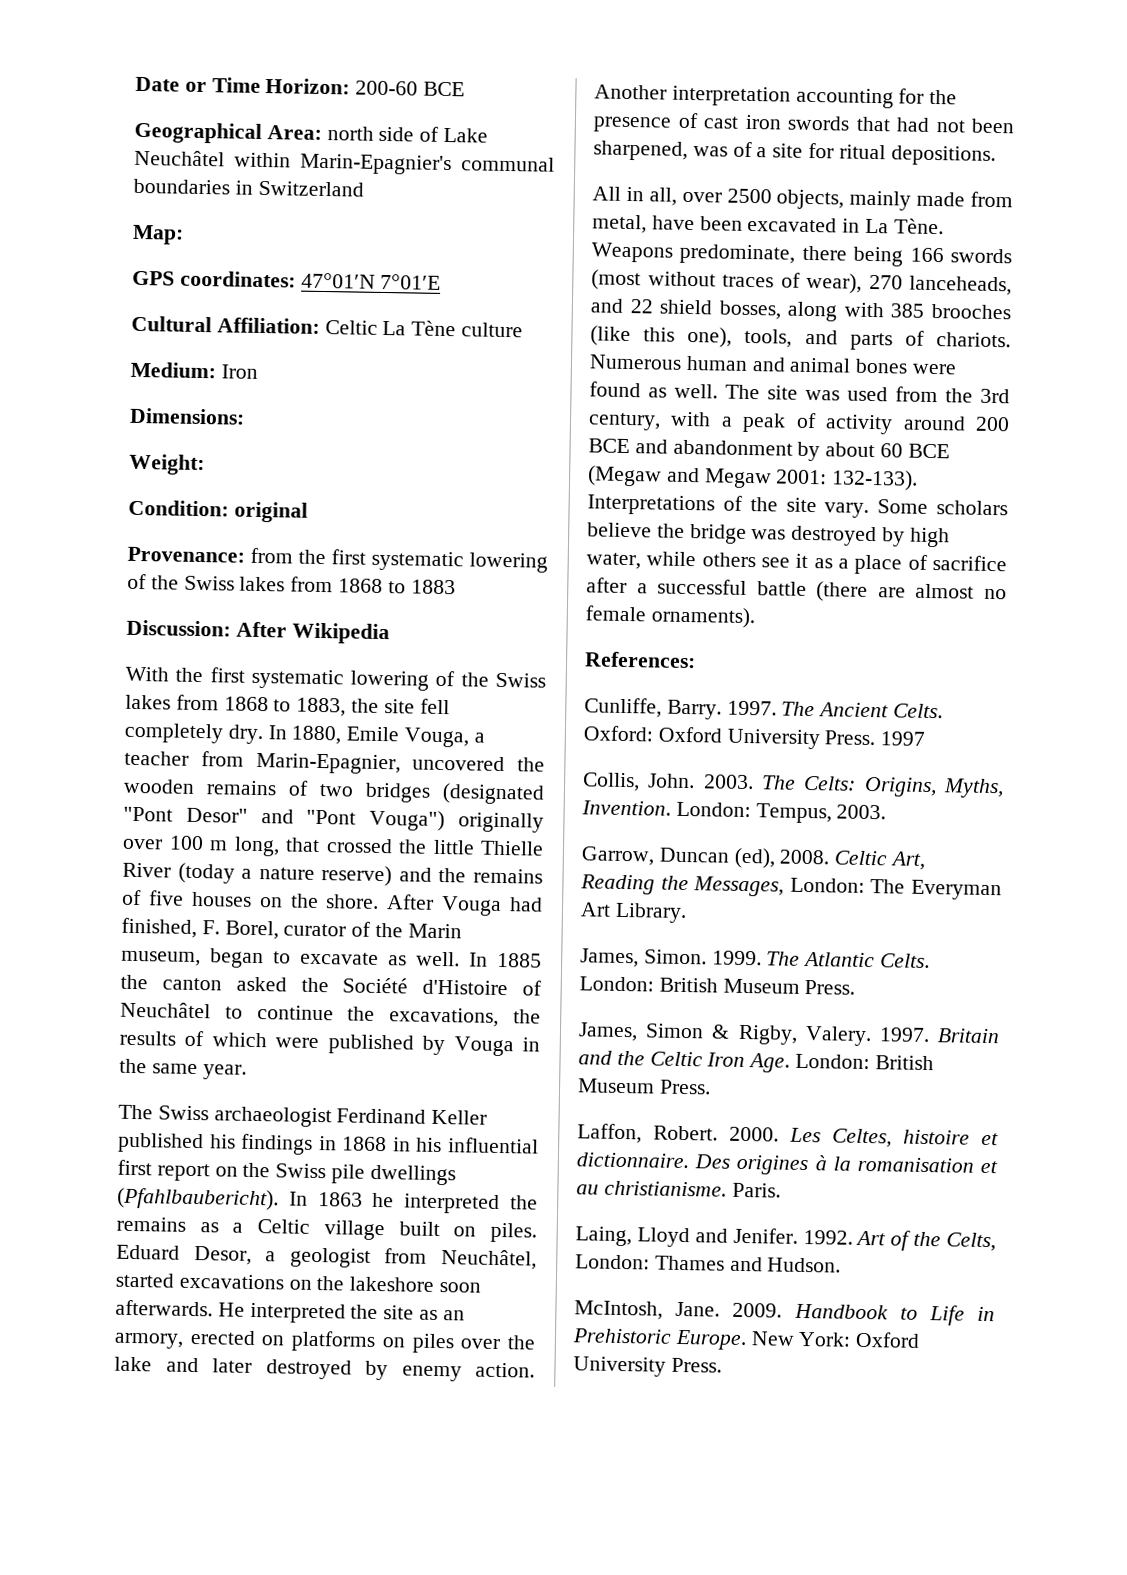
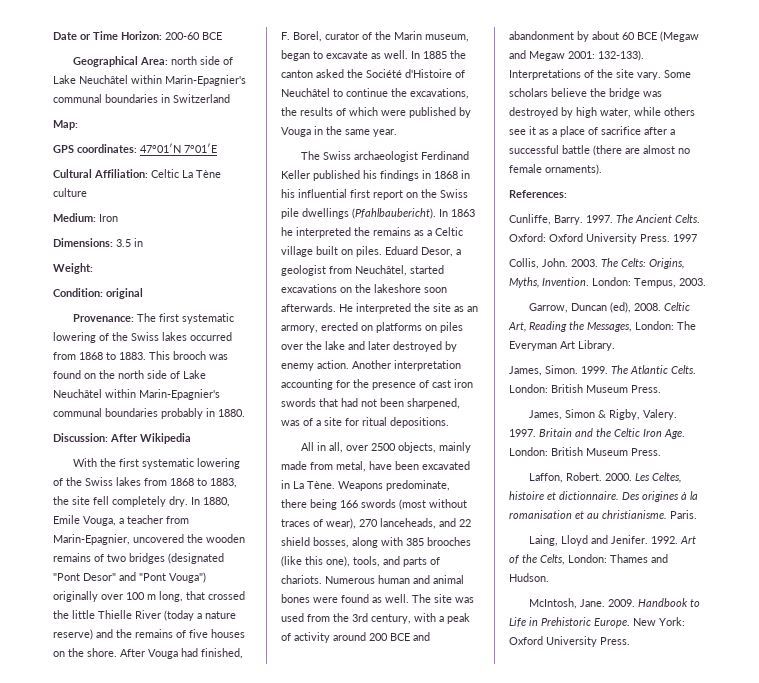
- Dimensions:
+ Dimensions: 3.5 in
- Provenance: from the first systematic lowering of the Swiss lakes from 1868 to 1883
+ Provenance: The first systematic lowering of the Swiss lakes occurred from 1868 to 1883. This brooch was found on the north side of Lake Neuchâtel within Marin-Epagnier's communal boundaries probably in 1880.

